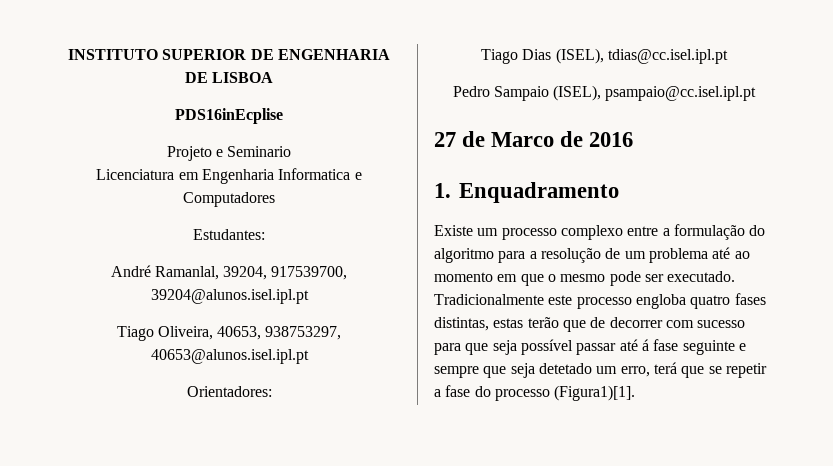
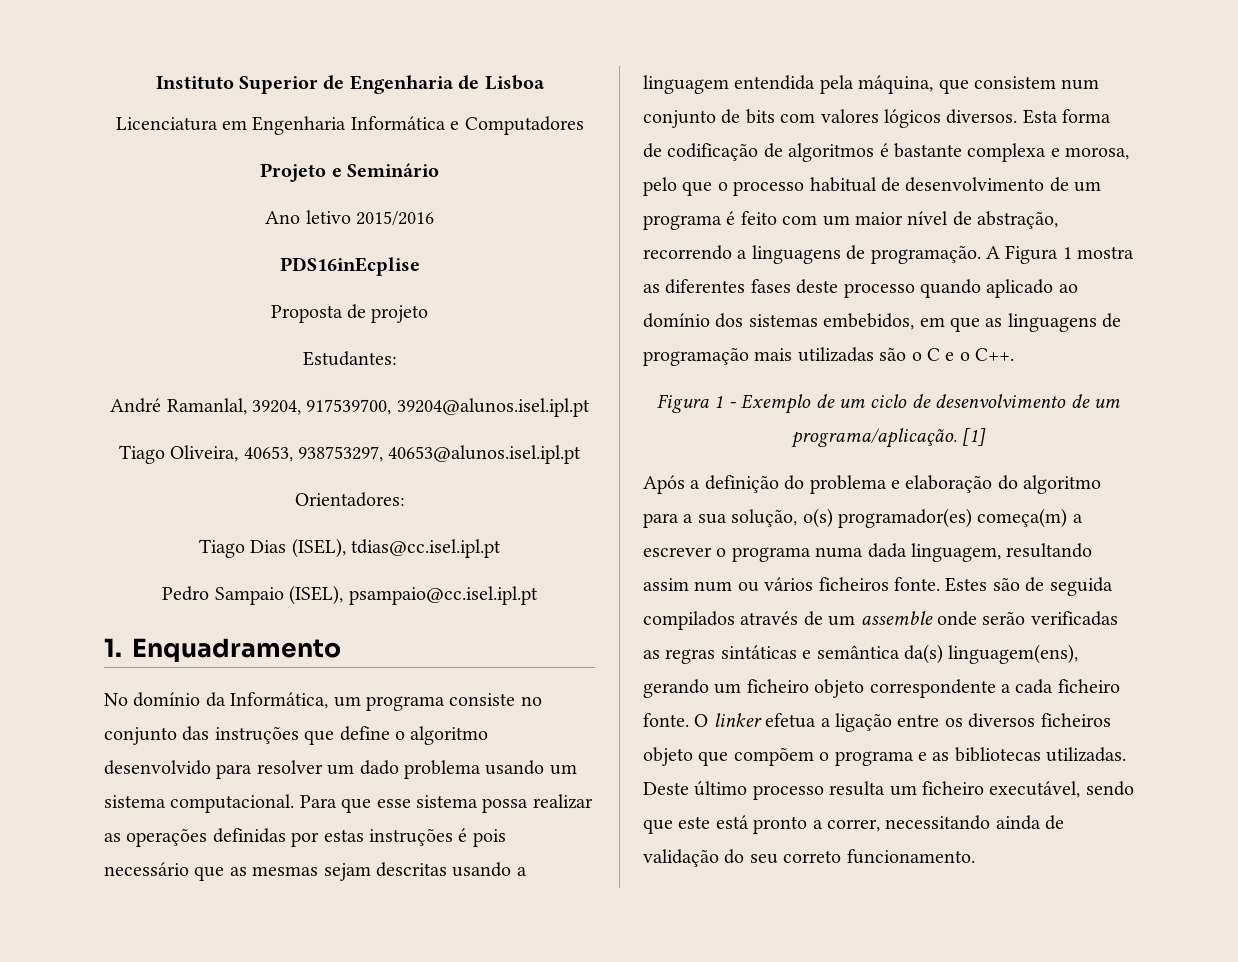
- INSTITUTO SUPERIOR DE ENGENHARIA DE LISBOA
- PDS16inEcplise
- Projeto e Seminario
+ Instituto Superior de Engenharia de Lisboa
- Licenciatura em Engenharia Informatica e Computadores
+ Licenciatura em Engenharia Informática e Computadores
+ Projeto e Seminário
+ Ano letivo 2015/2016
+ PDS16inEcplise
+ Proposta de projeto
- 27 de Marco de 2016
  1. Enquadramento
- Existe um processo complexo entre a formulação do algoritmo para a resolução de um problema até ao momento em que o mesmo pode ser executado. Tradicionalmente este processo engloba quatro fases distintas, estas terão que de decorrer com sucesso para que seja possível passar até á fase seguinte e sempre que seja detetado um erro, terá que se repetir a fase do processo (Figura1)[1].
+ No domínio da Informática, um programa consiste no conjunto das instruções que define o algoritmo desenvolvido para resolver um dado problema usando um sistema computacional. Para que esse sistema possa realizar as operações definidas por estas instruções é pois necessário que as mesmas sejam descritas usando a linguagem entendida pela máquina, que consistem num conjunto de bits com valores lógicos diversos. Esta forma de codificação de algoritmos é bastante complexa e morosa, pelo que o processo habitual de desenvolvimento de um programa é feito com um maior nível de abstração, recorrendo a linguagens de programação. A Figura 1 mostra as diferentes fases deste processo quando aplicado ao domínio dos sistemas embebidos, em que as linguagens de programação mais utilizadas são o C e o C++.
+ Figura 1 - Exemplo de um ciclo de desenvolvimento de um programa/aplicação. [1]
+ Após a definição do problema e elaboração do algoritmo para a sua solução, o(s) programador(es) começa(m) a escrever o programa numa dada linguagem, resultando assim num ou vários ficheiros fonte. Estes são de seguida compilados através de um assemble onde serão verificadas as regras sintáticas e semântica da(s) linguagem(ens), gerando um ficheiro objeto correspondente a cada ficheiro fonte. O linker efetua a ligação entre os diversos ficheiros objeto que compõem o programa e as bibliotecas utilizadas. Deste último processo resulta um ficheiro executável, sendo que este está pronto a correr, necessitando ainda de validação do seu correto funcionamento.

